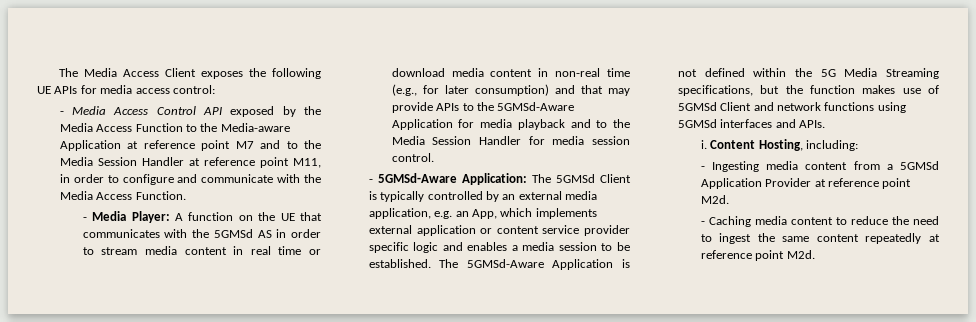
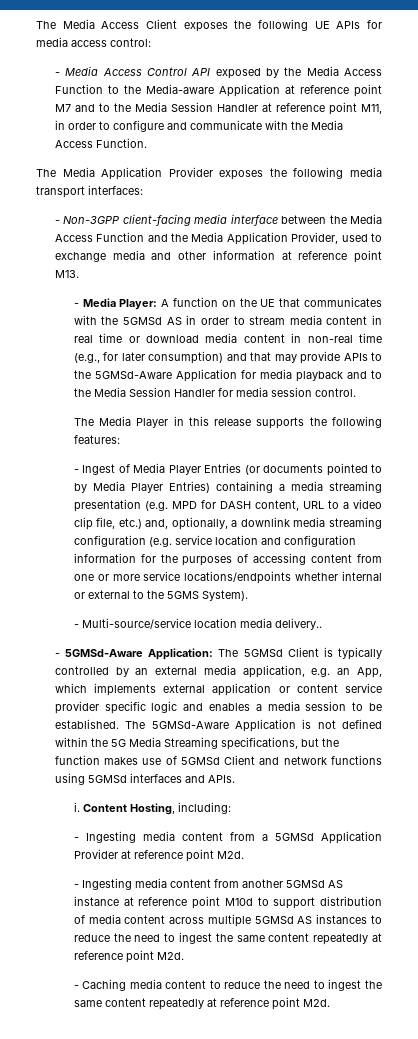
+ The Media Application Provider exposes the following media transport interfaces:
+ - Non-3GPP client-facing media interface between the Media Access Function and the Media Application Provider, used to exchange media and other information at reference point M13.
+ The Media Player in this release supports the following features:
+ - Ingest of Media Player Entries (or documents pointed to by Media Player Entries) containing a media streaming presentation (e.g. MPD for DASH content, URL to a video clip file, etc.) and, optionally, a downlink media streaming configuration (e.g. service location and configuration information for the purposes of accessing content from one or more service locations/endpoints whether internal or external to the 5GMS System).
+ - Multi-source/service location media delivery..
+ - Ingesting media content from another 5GMSd AS instance at reference point M10d to support distribution of media content across multiple 5GMSd AS instances to reduce the need to ingest the same content repeatedly at reference point M2d.

